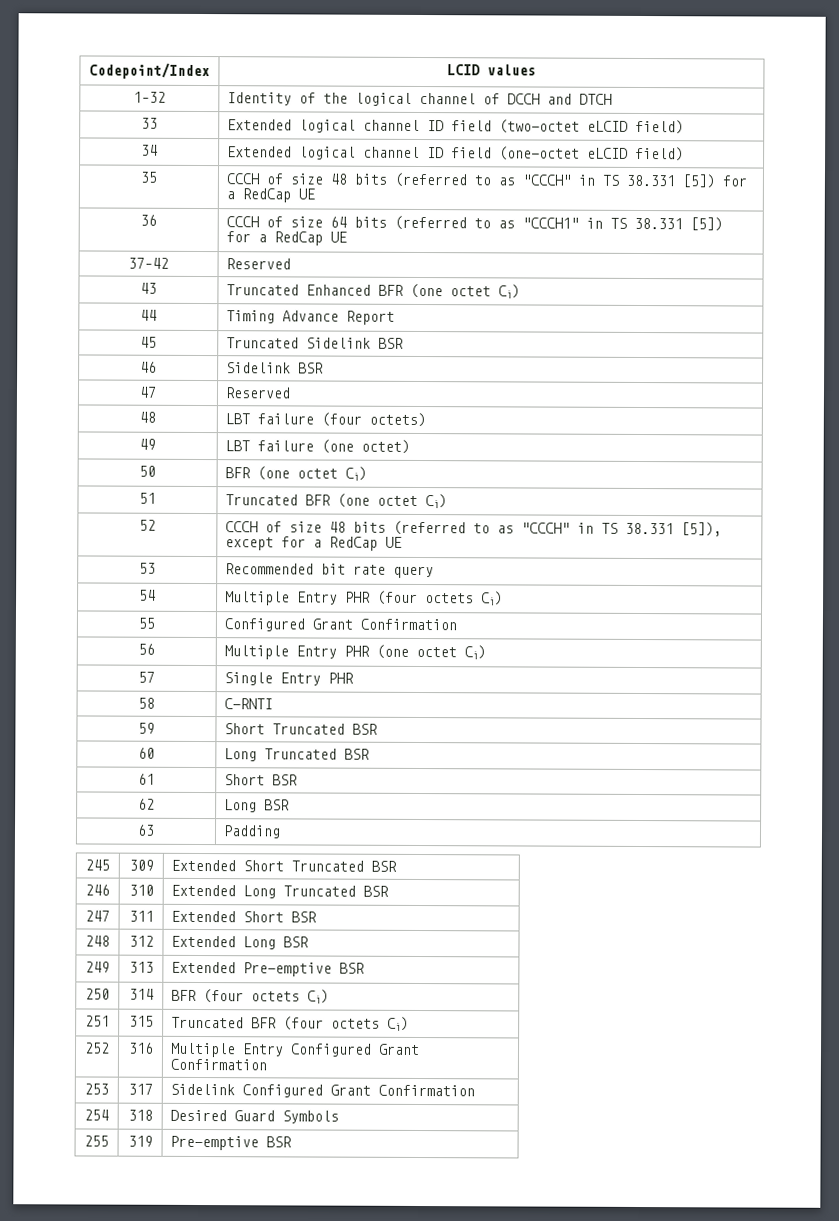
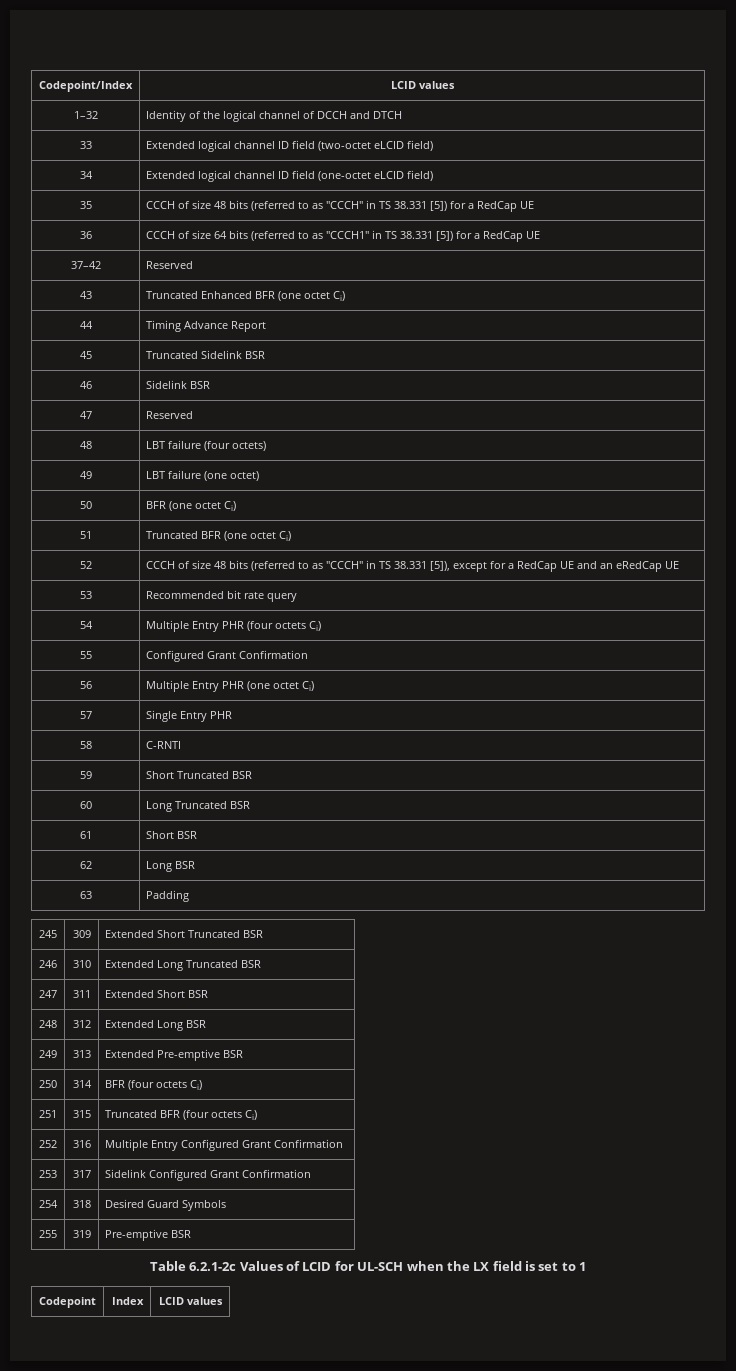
- 52 | CCCH of size 48 bits (referred to as "CCCH" in TS 38.331 [5]), except for a RedCap UE
+ 52 | CCCH of size 48 bits (referred to as "CCCH" in TS 38.331 [5]), except for a RedCap UE and an eRedCap UE
+ Table 6.2.1-2c Values of LCID for UL-SCH when the LX field is set to 1
+ Codepoint | Index | LCID values

